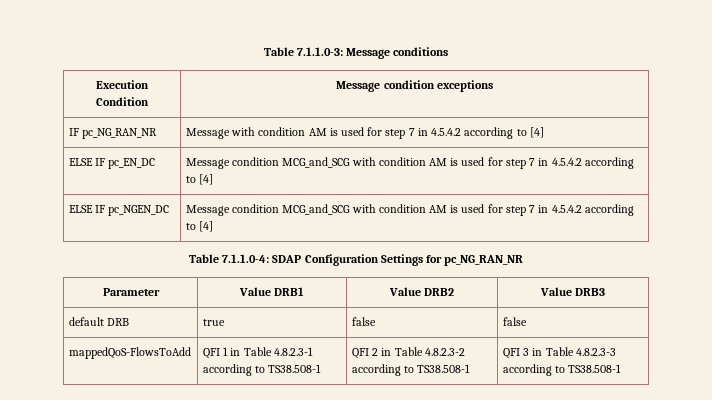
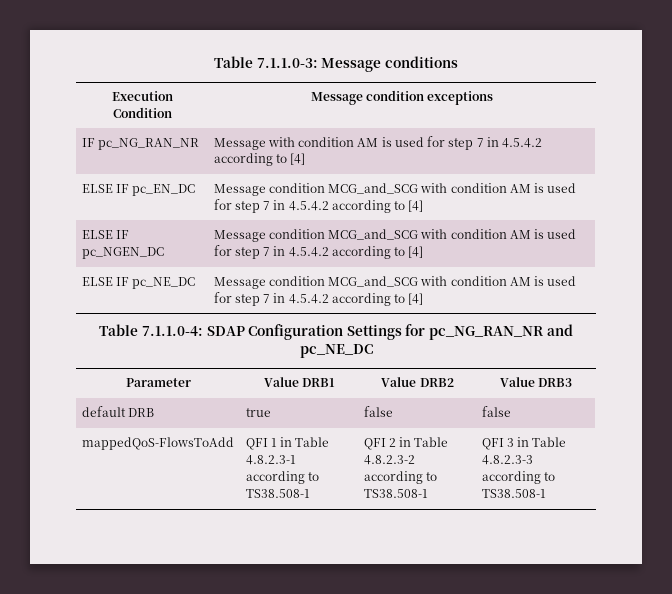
+ ELSE IF pc_NE_DC | Message condition MCG_and_SCG with condition AM is used for step 7 in 4.5.4.2 according to [4]
- Table 7.1.1.0-4: SDAP Configuration Settings for pc_NG_RAN_NR
+ Table 7.1.1.0-4: SDAP Configuration Settings for pc_NG_RAN_NR and pc_NE_DC

